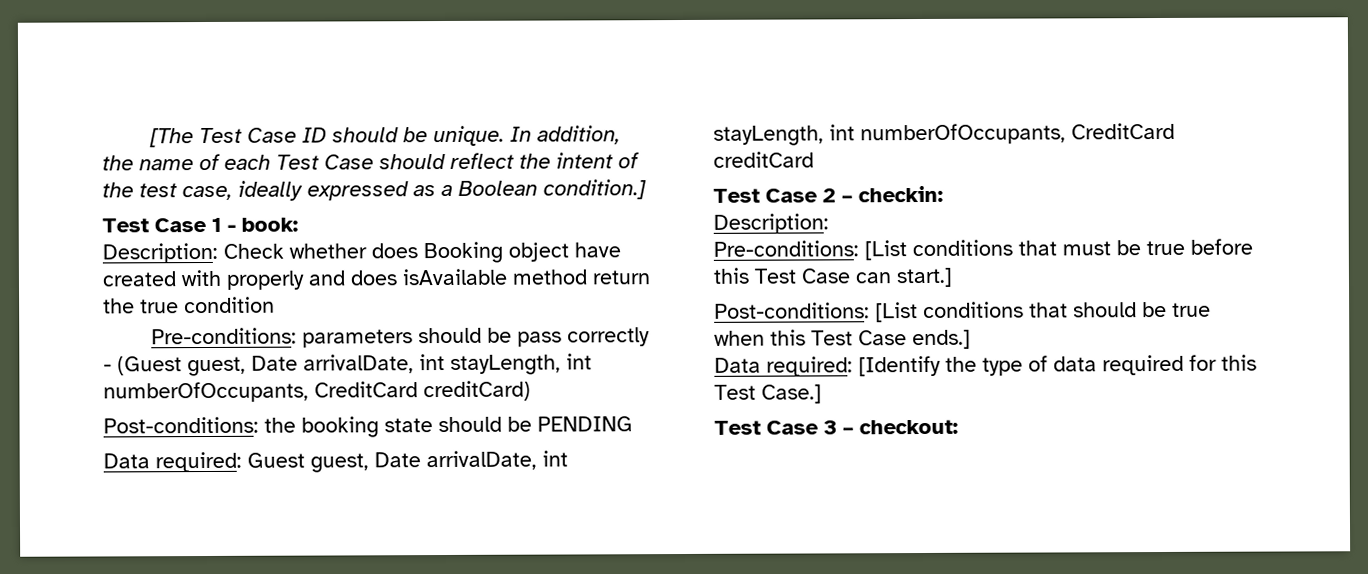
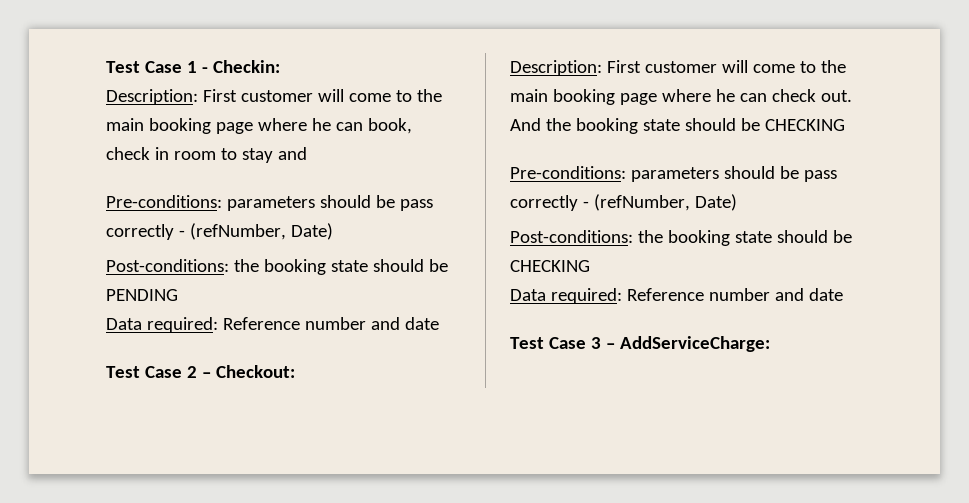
- [The Test Case ID should be unique. In addition, the name of each Test Case should reflect the intent of the test case, ideally expressed as a Boolean condition.]
- Test Case 1 - book:
- Description: Check whether does Booking object have created with properly and does isAvailable method return the true condition
- Pre-conditions: parameters should be pass correctly - (Guest guest, Date arrivalDate, int stayLength, int numberOfOccupants, CreditCard creditCard)
+ Test Case 1 - Checkin:
+ Description: First customer will come to the main booking page where he can book, check in room to stay and
+ Pre-conditions: parameters should be pass correctly - (refNumber, Date)
  Post-conditions: the booking state should be PENDING
- Data required: Guest guest, Date arrivalDate, int stayLength, int numberOfOccupants, CreditCard creditCard
+ Data required: Reference number and date
- Test Case 2 – checkin:
- Description:
- Pre-conditions: [List conditions that must be true before this Test Case can start.]
- Post-conditions: [List conditions that should be true when this Test Case ends.]
- Data required: [Identify the type of data required for this Test Case.]
+ Test Case 2 – Checkout:
+ Description: First customer will come to the main booking page where he can check out. And the booking state should be CHECKING
+ Pre-conditions: parameters should be pass correctly - (refNumber, Date)
+ Post-conditions: the booking state should be CHECKING
+ Data required: Reference number and date
- Test Case 3 – checkout:
+ Test Case 3 – AddServiceCharge:

